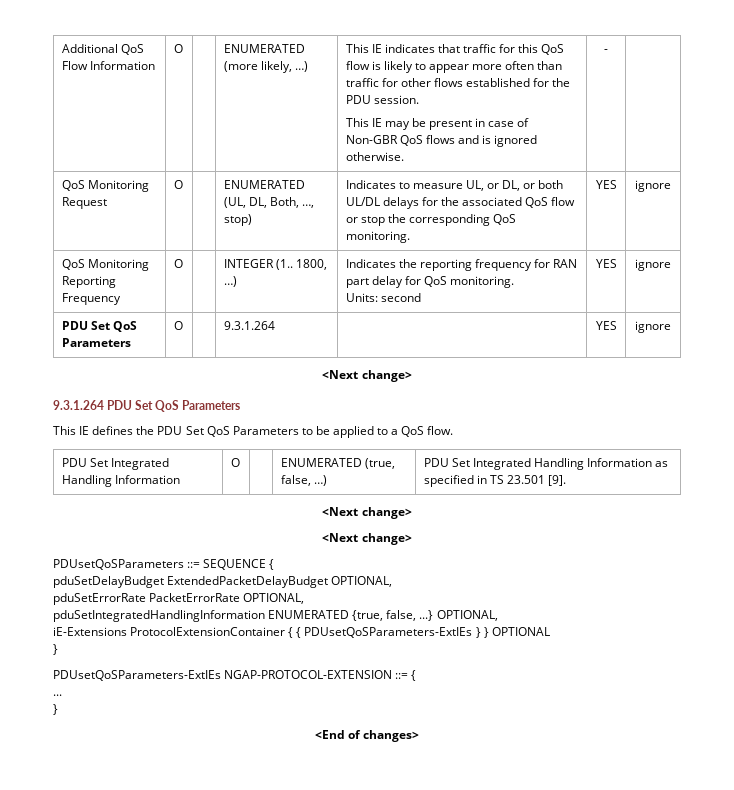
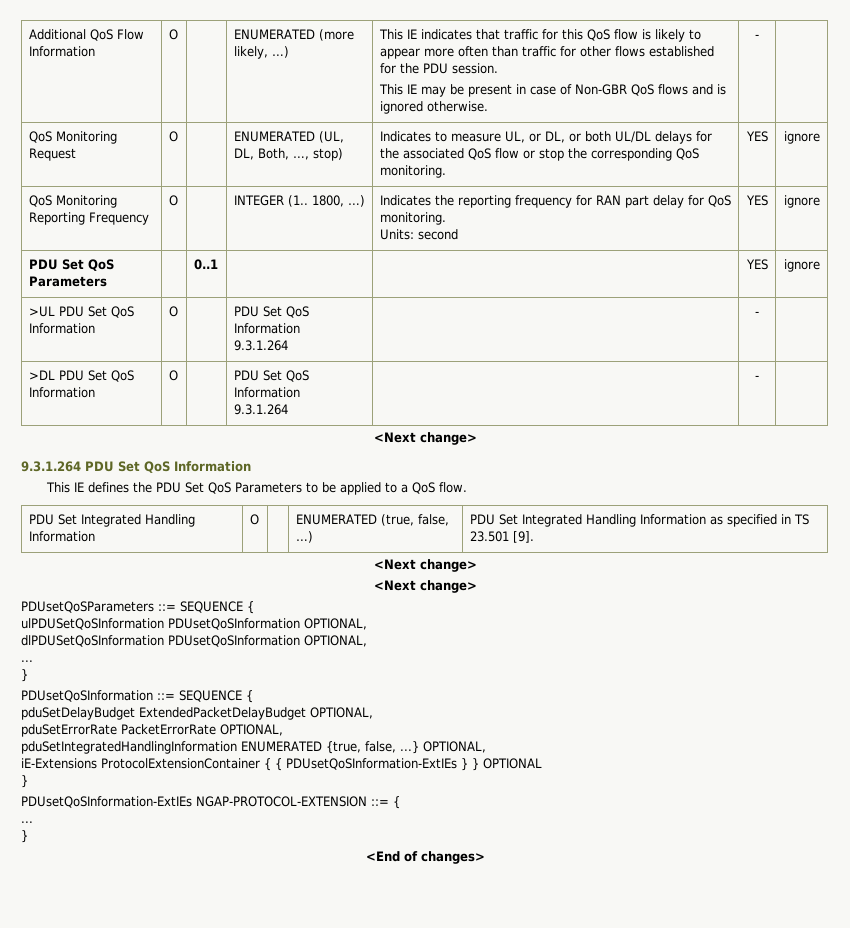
- PDU Set QoS Parameters | O | | 9.3.1.264 | | YES | ignore
+ PDU Set QoS Parameters | | 0..1 | | | YES | ignore
+ >UL PDU Set QoS Information | O | | PDU Set QoS Information
+ 9.3.1.264 | | - |
+ >DL PDU Set QoS Information | O | | PDU Set QoS Information
+ 9.3.1.264 | | - |
- 9.3.1.264 PDU Set QoS Parameters
+ 9.3.1.264 PDU Set QoS Information
+ ulPDUSetQoSInformation PDUsetQoSInformation OPTIONAL,
+ dlPDUSetQoSInformation PDUsetQoSInformation OPTIONAL,
+ ...
+ }
+ PDUsetQoSInformation ::= SEQUENCE {
- iE-Extensions ProtocolExtensionContainer { { PDUsetQoSParameters-ExtIEs } } OPTIONAL
+ iE-Extensions ProtocolExtensionContainer { { PDUsetQoSInformation-ExtIEs } } OPTIONAL
- PDUsetQoSParameters-ExtIEs NGAP-PROTOCOL-EXTENSION ::= {
+ PDUsetQoSInformation-ExtIEs NGAP-PROTOCOL-EXTENSION ::= {

